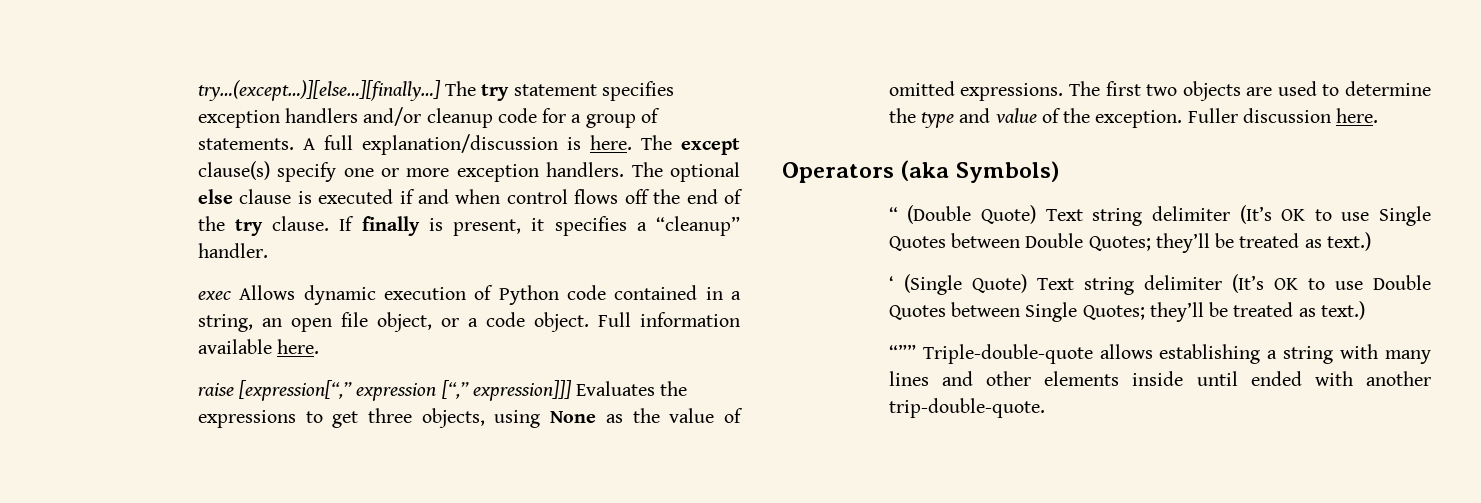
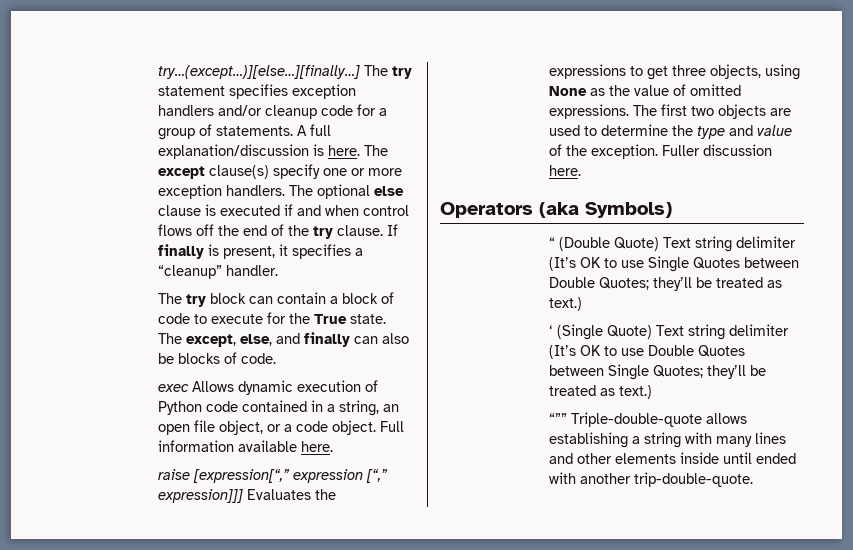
+ The try block can contain a block of code to execute for the True state. The except, else, and finally can also be blocks of code.

